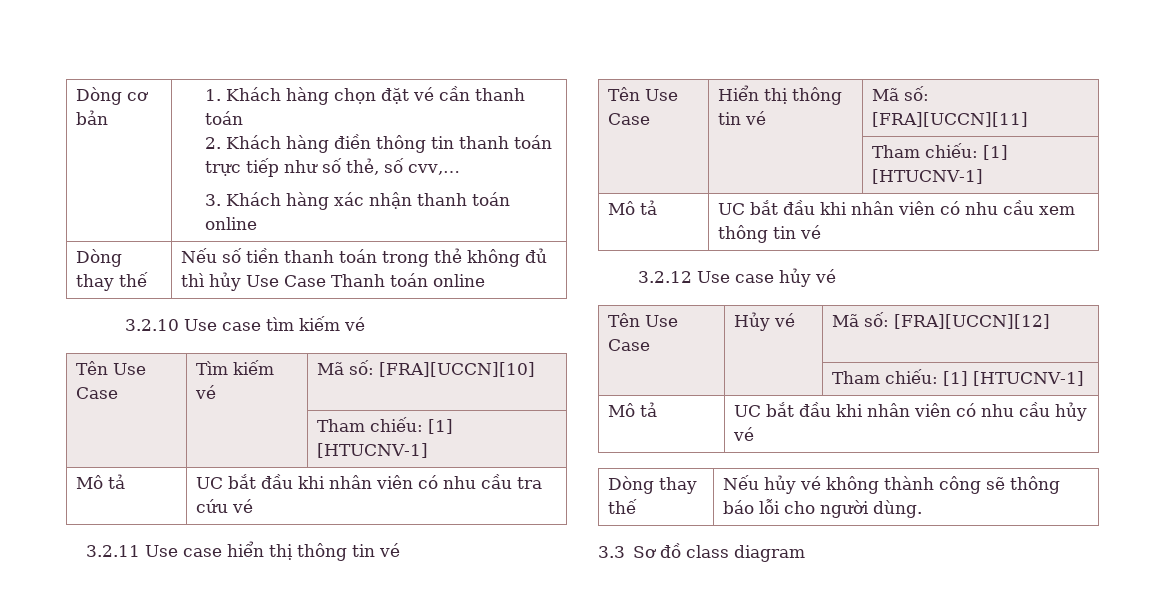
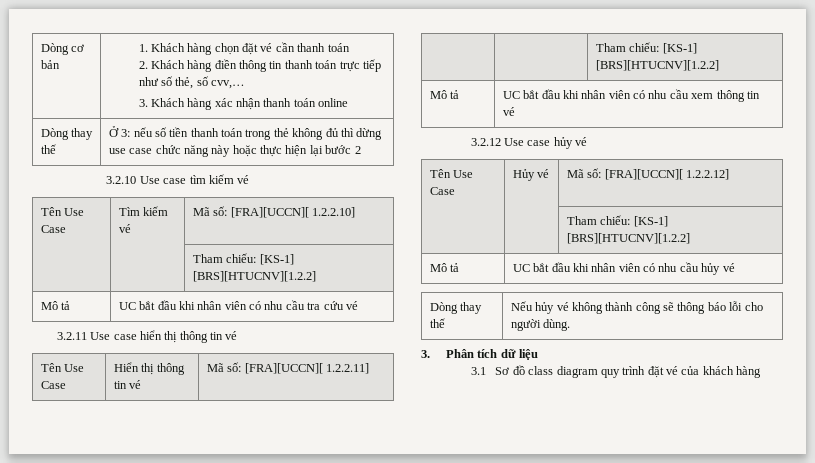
- Dòng thay thế | Nếu số tiền thanh toán trong thẻ không đủ thì hủy Use Case Thanh toán online
+ Dòng thay thế | Ở 3: nếu số tiền thanh toán trong thẻ không đủ thì dừng use case chức năng này hoặc thực hiện lại bước 2
- Tên Use Case | Tìm kiếm vé | Mã số: [FRA][UCCN][10]
- | | Tham chiếu: [1] [HTUCNV-1]
+ Tên Use Case | Tìm kiếm vé | Mã số: [FRA][UCCN][ 1.2.2.10]
+ | | Tham chiếu: [KS-1] [BRS][HTUCNV][1.2.2]
- Tên Use Case | Hiển thị thông tin vé | Mã số: [FRA][UCCN][11]
- | | Tham chiếu: [1] [HTUCNV-1]
+ Tên Use Case | Hiển thị thông tin vé | Mã số: [FRA][UCCN][ 1.2.2.11]
+ | | Tham chiếu: [KS-1] [BRS][HTUCNV][1.2.2]
- Tên Use Case | Hủy vé | Mã số: [FRA][UCCN][12]
- | | Tham chiếu: [1] [HTUCNV-1]
+ Tên Use Case | Hủy vé | Mã số: [FRA][UCCN][ 1.2.2.12]
+ | | Tham chiếu: [KS-1] [BRS][HTUCNV][1.2.2]
- 3.3 Sơ đồ class diagram
+ 3. Phân tích dữ liệu
+ 3.1 Sơ đồ class diagram quy trình đặt vé của khách hàng

